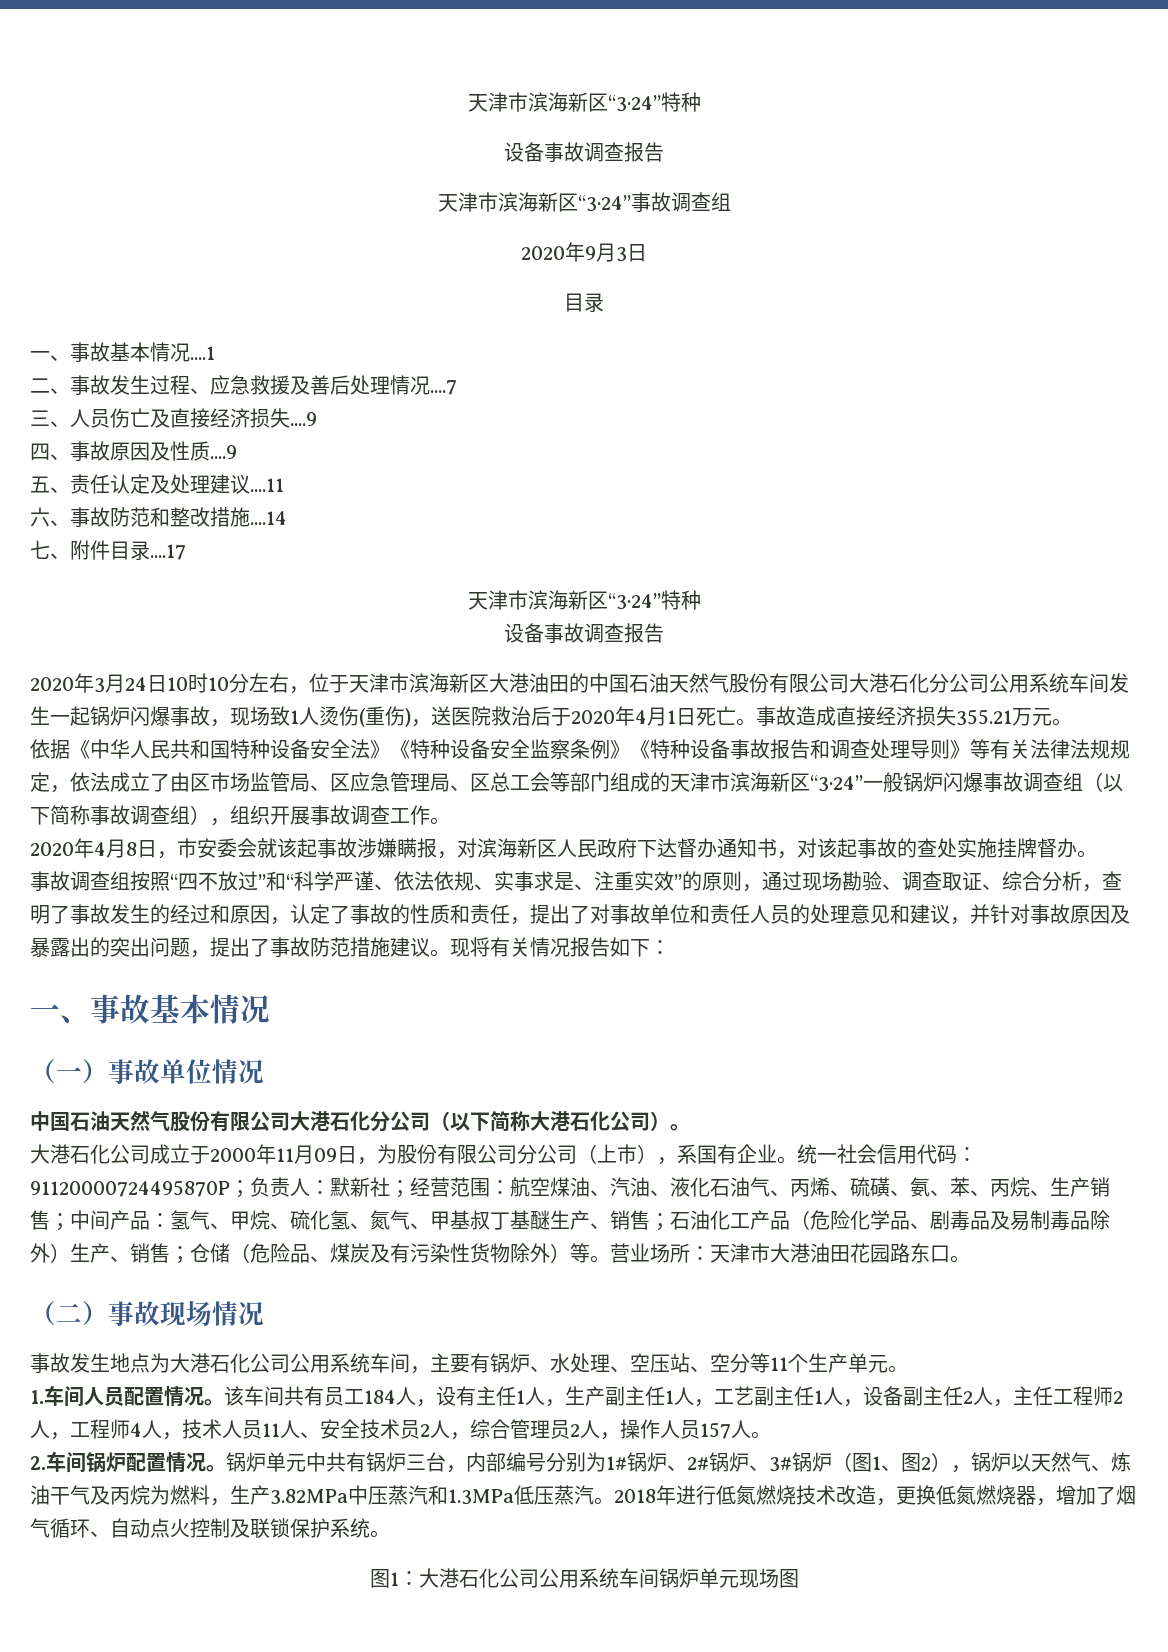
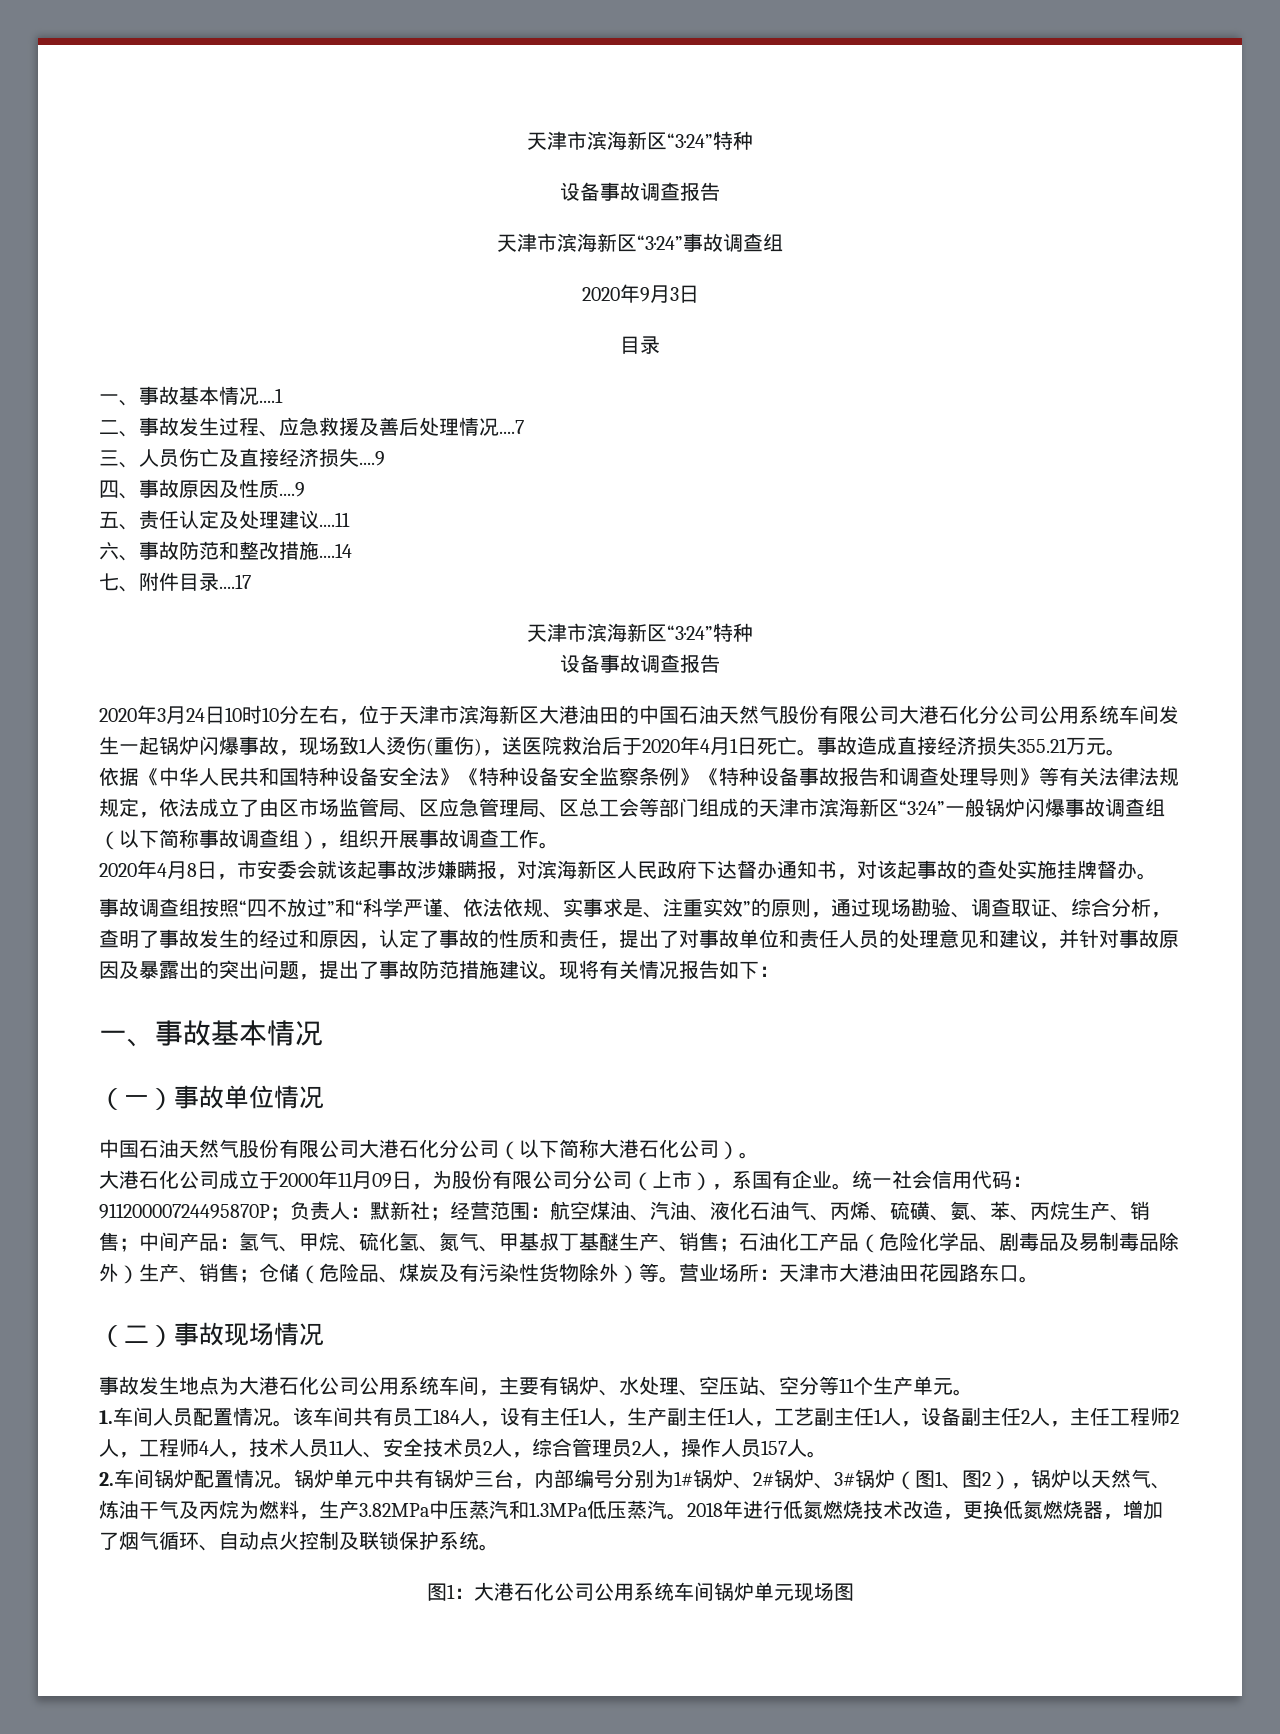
- 航空煤油、汽油、液化石油气、丙烯、硫磺、氨、苯、丙烷、生产销售；
+ 航空煤油、汽油、液化石油气、丙烯、硫磺、氨、苯、丙烷生产、销售；

